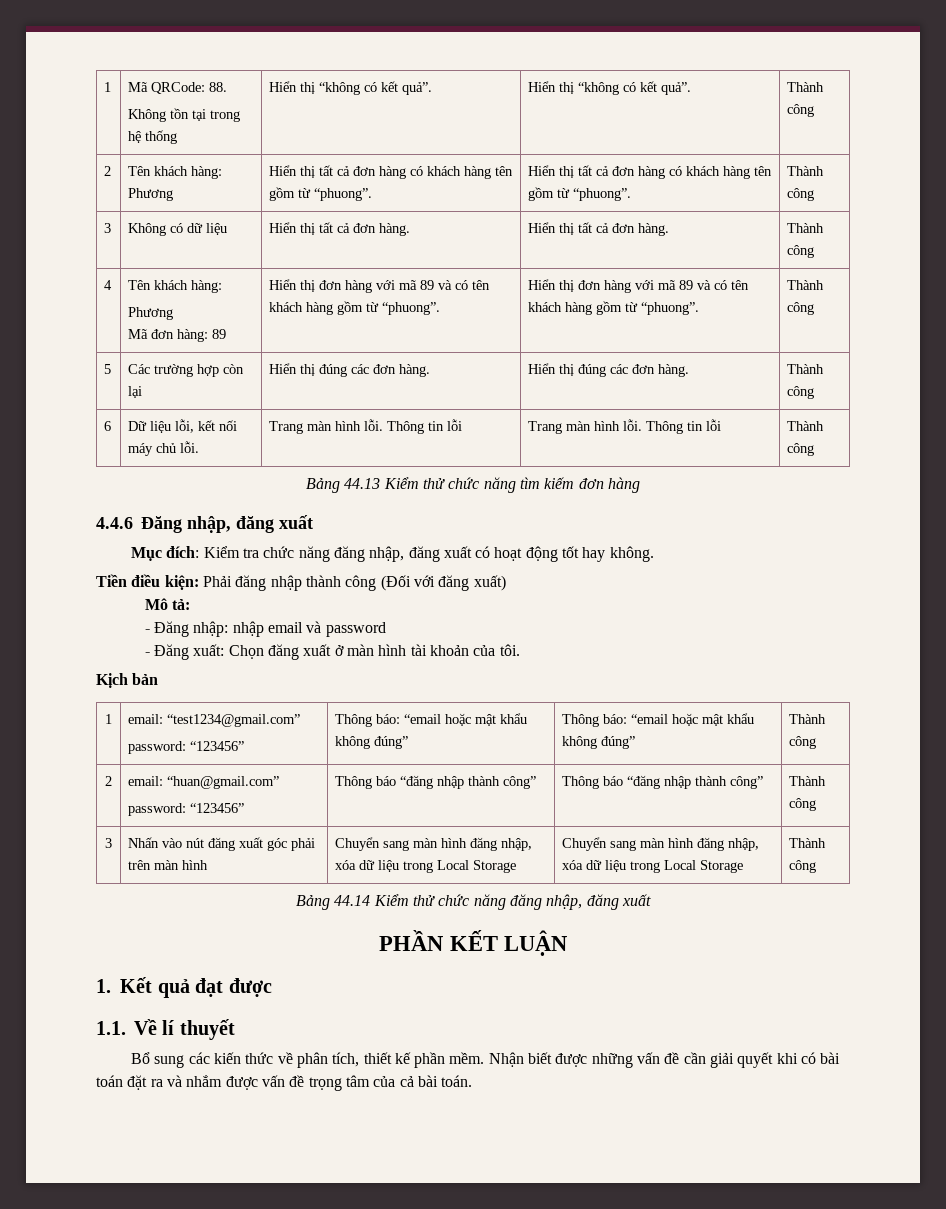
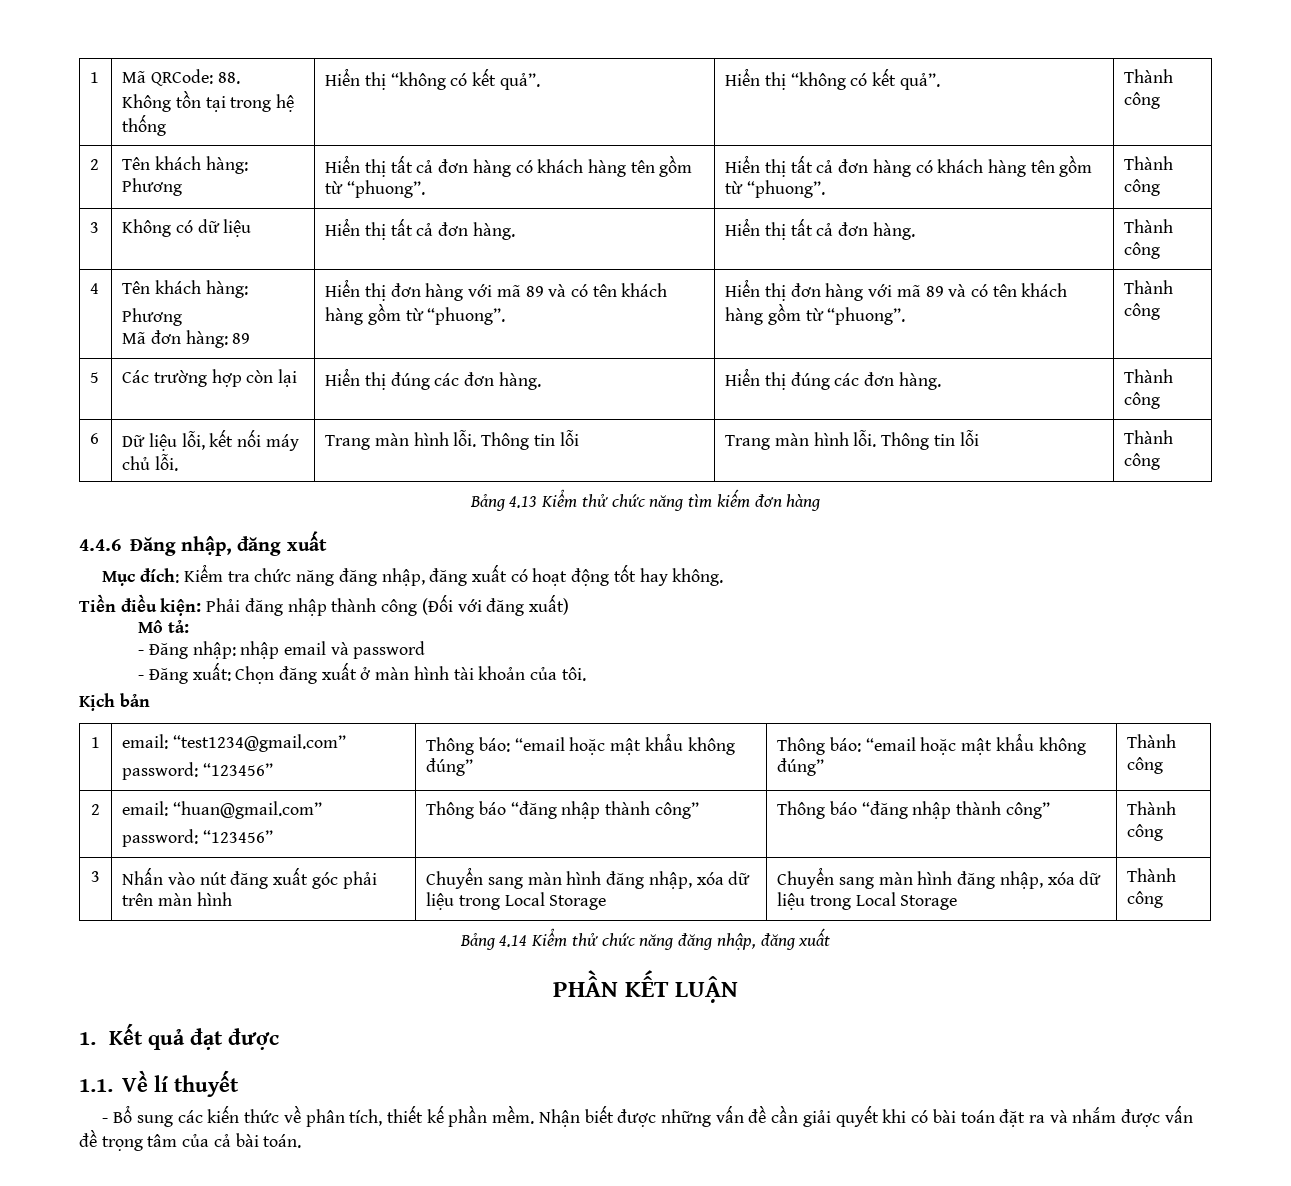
- Bảng 44.13 Kiểm thử chức năng tìm kiếm đơn hàng
+ Bảng 4.13 Kiểm thử chức năng tìm kiếm đơn hàng
- Bảng 44.14 Kiểm thử chức năng đăng nhập, đăng xuất
+ Bảng 4.14 Kiểm thử chức năng đăng nhập, đăng xuất
- Bổ sung các kiến thức về phân tích, thiết kế phần mềm.
+ - Bổ sung các kiến thức về phân tích, thiết kế phần mềm.

